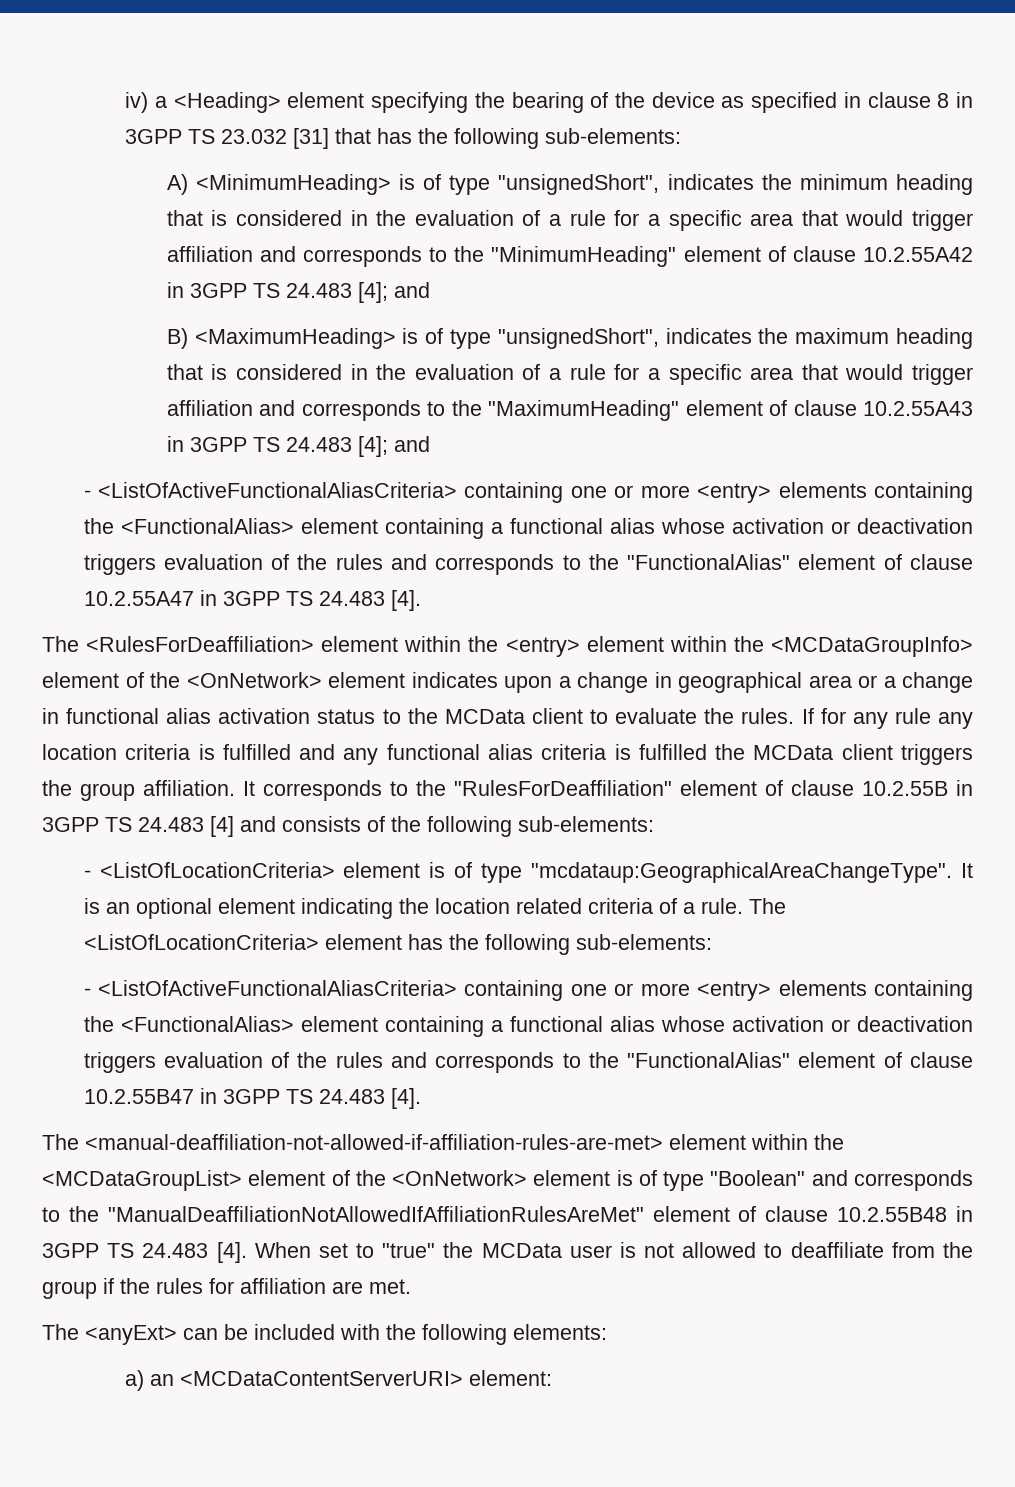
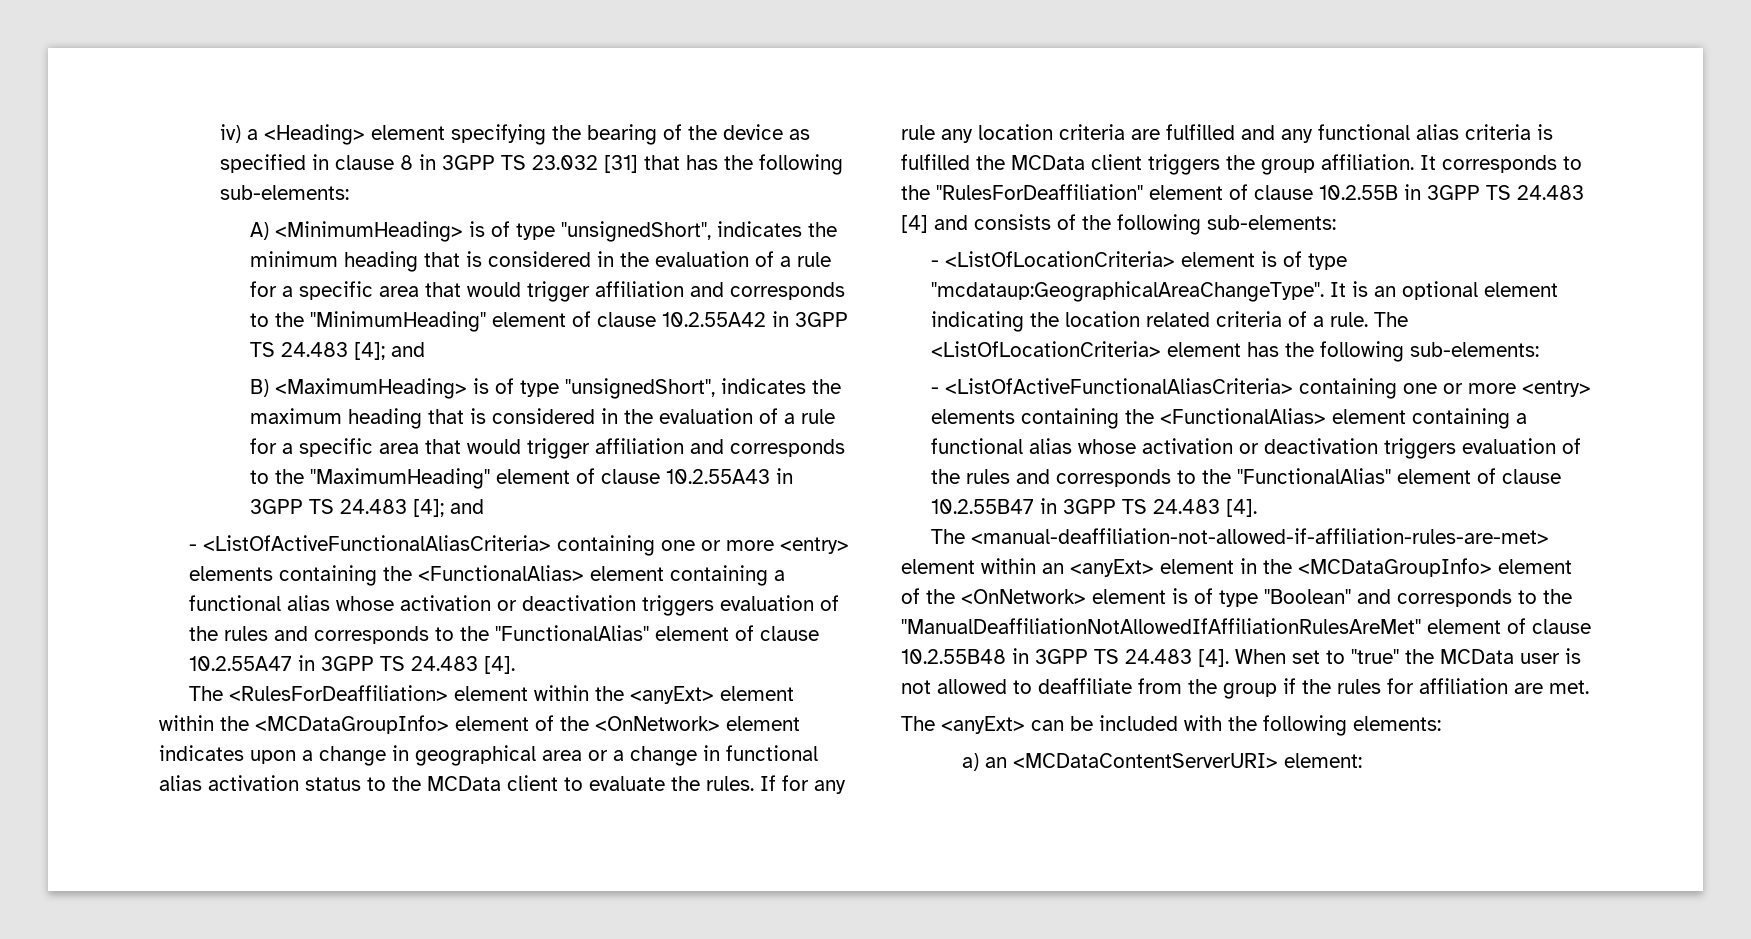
- The <RulesForDeaffiliation> element within the <entry> element within the <MCDataGroupInfo> element of the <OnNetwork> element indicates upon a change in geographical area or a change in functional alias activation status to the MCData client to evaluate the rules.
+ The <RulesForDeaffiliation> element within the <anyExt> element within the <MCDataGroupInfo> element of the <OnNetwork> element indicates upon a change in geographical area or a change in functional alias activation status to the MCData client to evaluate the rules.
- If for any rule any location criteria is fulfilled and any functional alias criteria is fulfilled the MCData client triggers the group affiliation.
+ If for any rule any location criteria are fulfilled and any functional alias criteria is fulfilled the MCData client triggers the group affiliation.
- The <manual-deaffiliation-not-allowed-if-affiliation-rules-are-met> element within the <MCDataGroupList> element of the <OnNetwork> element is of type "Boolean" and corresponds to the "ManualDeaffiliationNotAllowedIfAffiliationRulesAreMet" element of clause 10.2.55B48 in 3GPP TS 24.483 [4].
+ The <manual-deaffiliation-not-allowed-if-affiliation-rules-are-met> element within an <anyExt> element in the <MCDataGroupInfo> element of the <OnNetwork> element is of type "Boolean" and corresponds to the "ManualDeaffiliationNotAllowedIfAffiliationRulesAreMet" element of clause 10.2.55B48 in 3GPP TS 24.483 [4].

